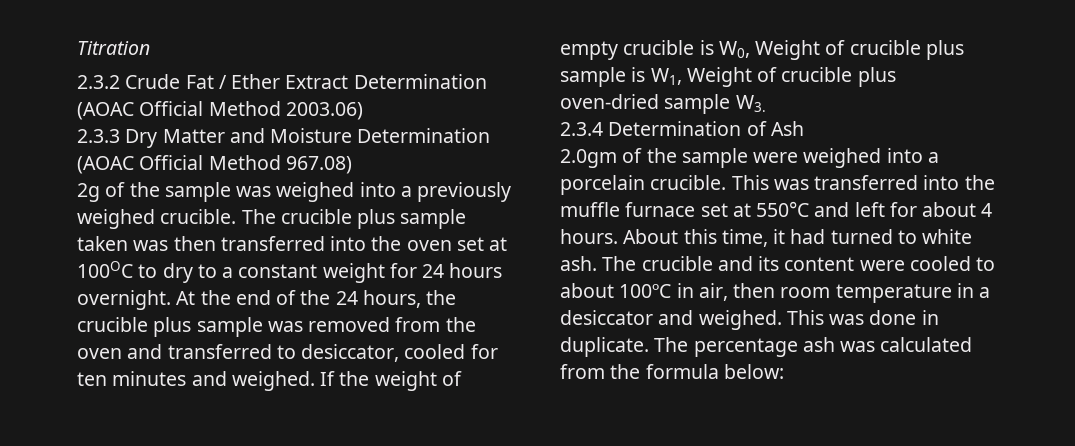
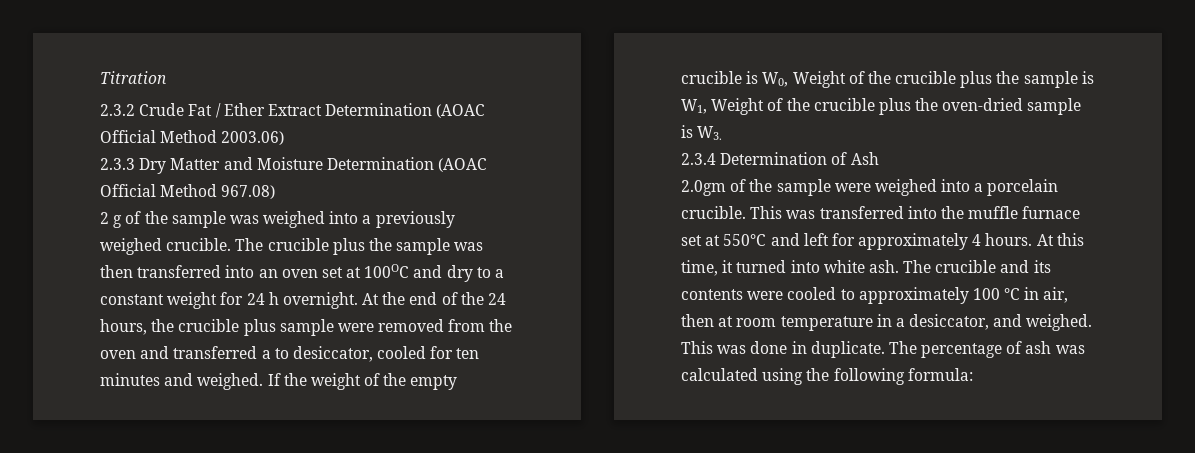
- 2g of the sample was weighed into a previously weighed crucible.
+ 2 g of the sample was weighed into a previously weighed crucible.
- The crucible plus sample taken was then transferred into the oven set at 100OC to dry to a constant weight for 24 hours overnight.
+ The crucible plus the sample was then transferred into an oven set at 100OC and dry to a constant weight for 24 h overnight.
- At the end of the 24 hours, the crucible plus sample was removed from the oven and transferred to desiccator, cooled for ten minutes and weighed.
+ At the end of the 24 hours, the crucible plus sample were removed from the oven and transferred a to desiccator, cooled for ten minutes and weighed.
- If the weight of empty crucible is W0, Weight of crucible plus sample is W1, Weight of crucible plus oven-dried sample W3.
+ If the weight of the empty crucible is W0, Weight of the crucible plus the sample is W1, Weight of the crucible plus the oven-dried sample is W3.
- This was transferred into the muffle furnace set at 550°C and left for about 4 hours.
+ This was transferred into the muffle furnace set at 550°C and left for approximately 4 hours.
- About this time, it had turned to white ash.
+ At this time, it turned into white ash.
- The crucible and its content were cooled to about 100ºC in air, then room temperature in a desiccator and weighed.
+ The crucible and its contents were cooled to approximately 100 °C in air, then at room temperature in a desiccator, and weighed.
- The percentage ash was calculated from the formula below:
+ The percentage of ash was calculated using the following formula:

